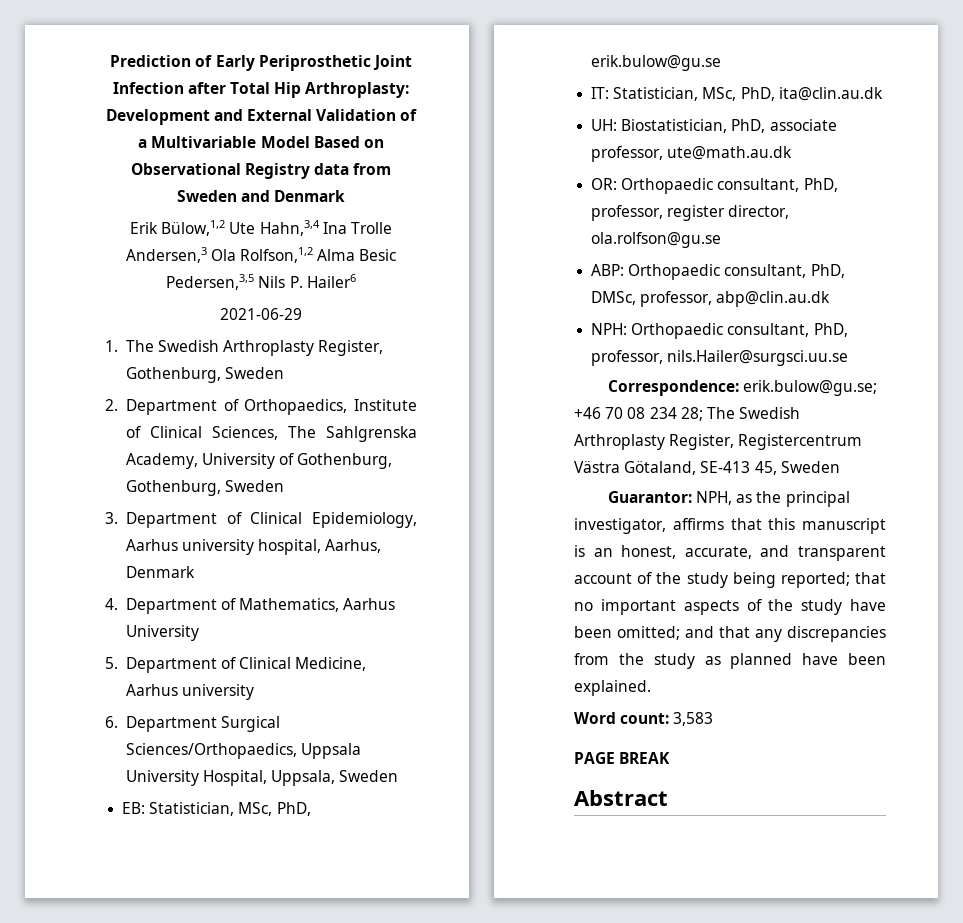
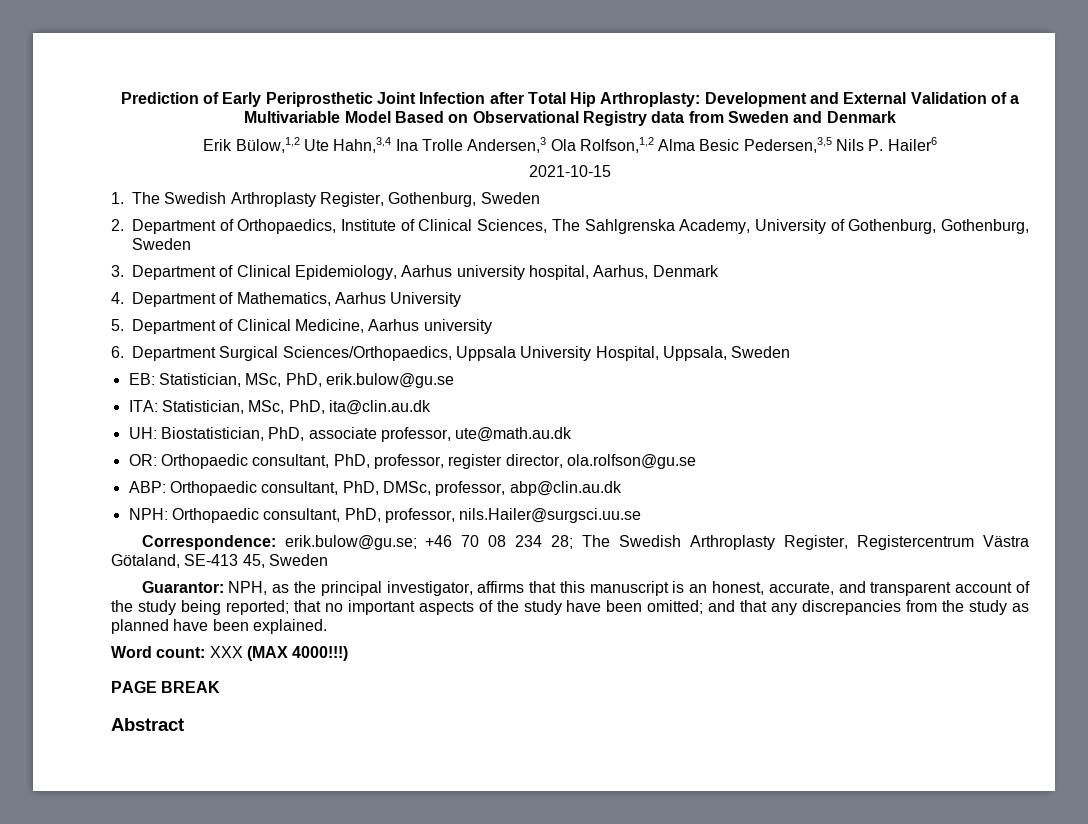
- 2021-06-29
+ 2021-10-15
- IT: Statistician, MSc, PhD, ita@clin.au.dk
+ ITA: Statistician, MSc, PhD, ita@clin.au.dk
- Word count: 3,583
+ Word count: XXX (MAX 4000!!!)

